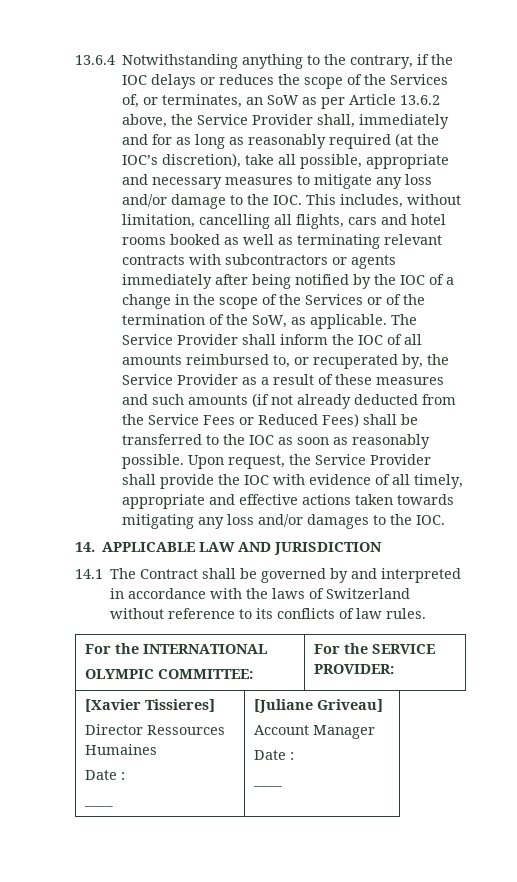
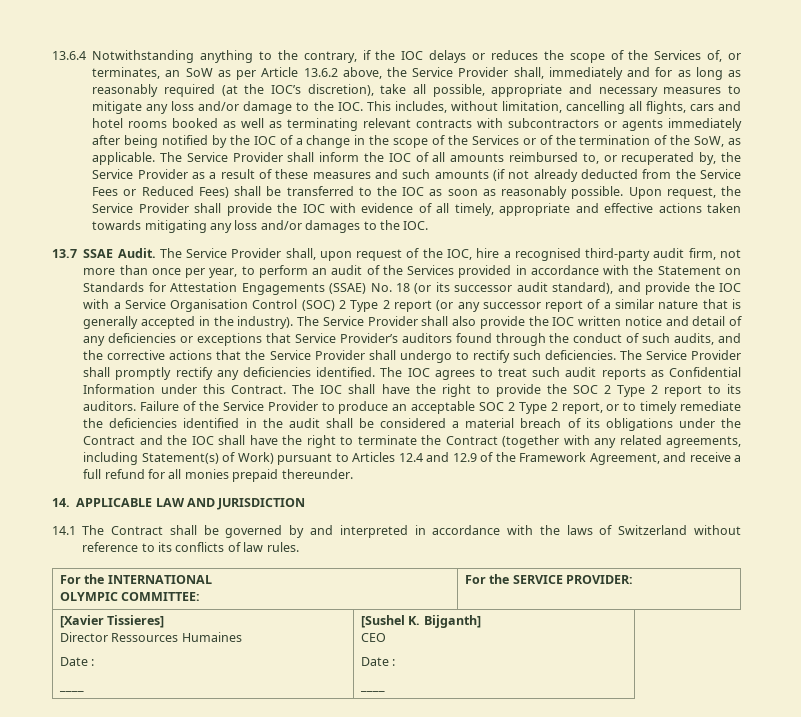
+ 13.7 SSAE Audit. The Service Provider shall, upon request of the IOC, hire a recognised third-party audit firm, not more than once per year, to perform an audit of the Services provided in accordance with the Statement on Standards for Attestation Engagements (SSAE) No. 18 (or its successor audit standard), and provide the IOC with a Service Organisation Control (SOC) 2 Type 2 report (or any successor report of a similar nature that is generally accepted in the industry). The Service Provider shall also provide the IOC written notice and detail of any deficiencies or exceptions that Service Provider’s auditors found through the conduct of such audits, and the corrective actions that the Service Provider shall undergo to rectify such deficiencies. The Service Provider shall promptly rectify any deficiencies identified. The IOC agrees to treat such audit reports as Confidential Information under this Contract. The IOC shall have the right to provide the SOC 2 Type 2 report to its auditors. Failure of the Service Provider to produce an acceptable SOC 2 Type 2 report, or to timely remediate the deficiencies identified in the audit shall be considered a material breach of its obligations under the Contract and the IOC shall have the right to terminate the Contract (together with any related agreements, including Statement(s) of Work) pursuant to Articles 12.4 and 12.9 of the Framework Agreement, and receive a full refund for all monies prepaid thereunder.
  [Xavier Tissieres]
  Director Ressources Humaines
  Date :
- ____ | [Juliane Griveau]
- Account Manager
+ ____ | [Sushel K. Bijganth]
+ CEO

